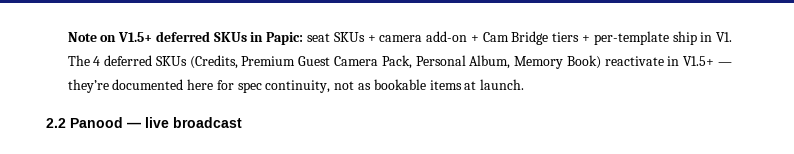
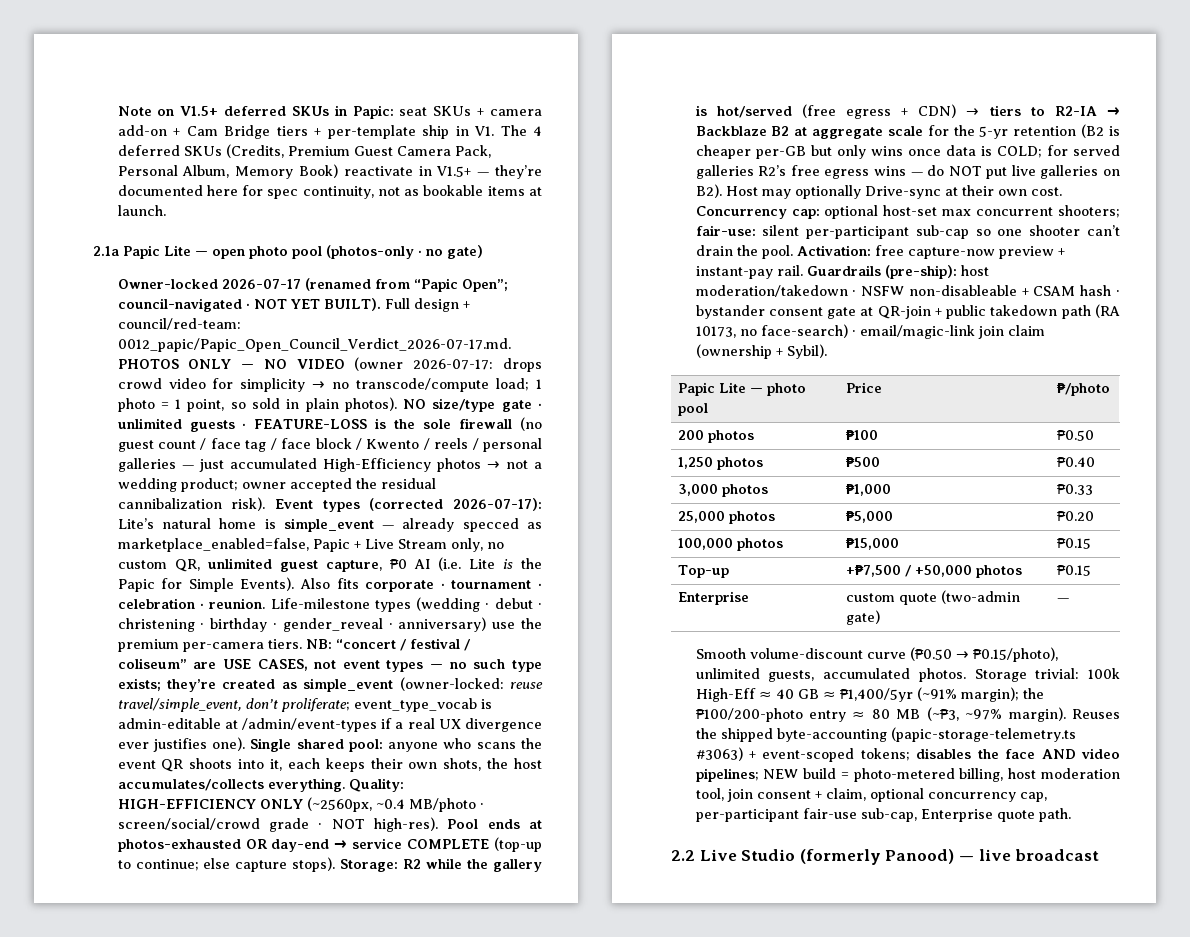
- 2.2 Panood — live broadcast
+ 2.1a Papic Lite — open photo pool (photos-only · no gate)
+ Owner-locked 2026-07-17 (renamed from “Papic Open”; council-navigated · NOT YET BUILT). Full design + council/red-team: 0012_papic/Papic_Open_Council_Verdict_2026-07-17.md. PHOTOS ONLY — NO VIDEO (owner 2026-07-17: drops crowd video for simplicity → no transcode/compute load; 1 photo = 1 point, so sold in plain photos). NO size/type gate · unlimited guests · FEATURE-LOSS is the sole firewall (no guest count / face tag / face block / Kwento / reels / personal galleries — just accumulated High-Efficiency photos → not a wedding product; owner accepted the residual cannibalization risk). Event types (corrected 2026-07-17): Lite’s natural home is simple_event — already specced as marketplace_enabled=false, Papic + Live Stream only, no custom QR, unlimited guest capture, ₱0 AI (i.e. Lite is the Papic for Simple Events). Also fits corporate · tournament · celebration · reunion. Life-milestone types (wedding · debut · christening · birthday · gender_reveal · anniversary) use the premium per-camera tiers. NB: “concert / festival / coliseum” are USE CASES, not event types — no such type exists; they’re created as simple_event (owner-locked: reuse travel/simple_event, don’t proliferate; event_type_vocab is admin-editable at /admin/event-types if a real UX divergence ever justifies one). Single shared pool: anyone who scans the event QR shoots into it, each keeps their own shots, the host accumulates/collects everything. Quality: HIGH-EFFICIENCY ONLY (~2560px, ~0.4 MB/photo · screen/social/crowd grade · NOT high-res). Pool ends at photos-exhausted OR day-end → service COMPLETE (top-up to continue; else capture stops). Storage: R2 while the gallery is hot/served (free egress + CDN) → tiers to R2-IA → Backblaze B2 at aggregate scale for the 5-yr retention (B2 is cheaper per-GB but only wins once data is COLD; for served galleries R2’s free egress wins — do NOT put live galleries on B2). Host may optionally Drive-sync at their own cost. Concurrency cap: optional host-set max concurrent shooters; fair-use: silent per-participant sub-cap so one shooter can’t drain the pool. Activation: free capture-now preview + instant-pay rail. Guardrails (pre-ship): host moderation/takedown · NSFW non-disableable + CSAM hash · bystander consent gate at QR-join + public takedown path (RA 10173, no face-search) · email/magic-link join claim (ownership + Sybil).
+ Papic Lite — photo pool | Price | ₱/photo
+ 200 photos | ₱100 | ₱0.50
+ 1,250 photos | ₱500 | ₱0.40
+ 3,000 photos | ₱1,000 | ₱0.33
+ 25,000 photos | ₱5,000 | ₱0.20
+ 100,000 photos | ₱15,000 | ₱0.15
+ Top-up | +₱7,500 / +50,000 photos | ₱0.15
+ Enterprise | custom quote (two-admin gate) | —
+ Smooth volume-discount curve (₱0.50 → ₱0.15/photo), unlimited guests, accumulated photos. Storage trivial: 100k High-Eff ≈ 40 GB ≈ ₱1,400/5yr (~91% margin); the ₱100/200-photo entry ≈ 80 MB (~₱3, ~97% margin). Reuses the shipped byte-accounting (papic-storage-telemetry.ts #3063) + event-scoped tokens; disables the face AND video pipelines; NEW build = photo-metered billing, host moderation tool, join consent + claim, optional concurrency cap, per-participant fair-use sub-cap, Enterprise quote path.
+ 2.2 Live Studio (formerly Panood) — live broadcast

